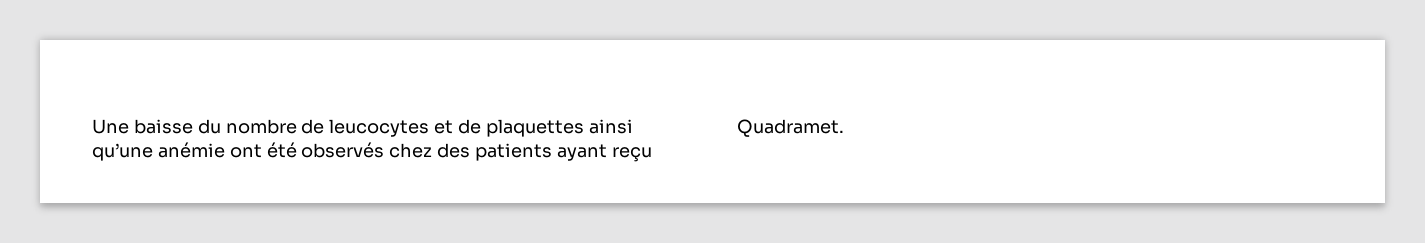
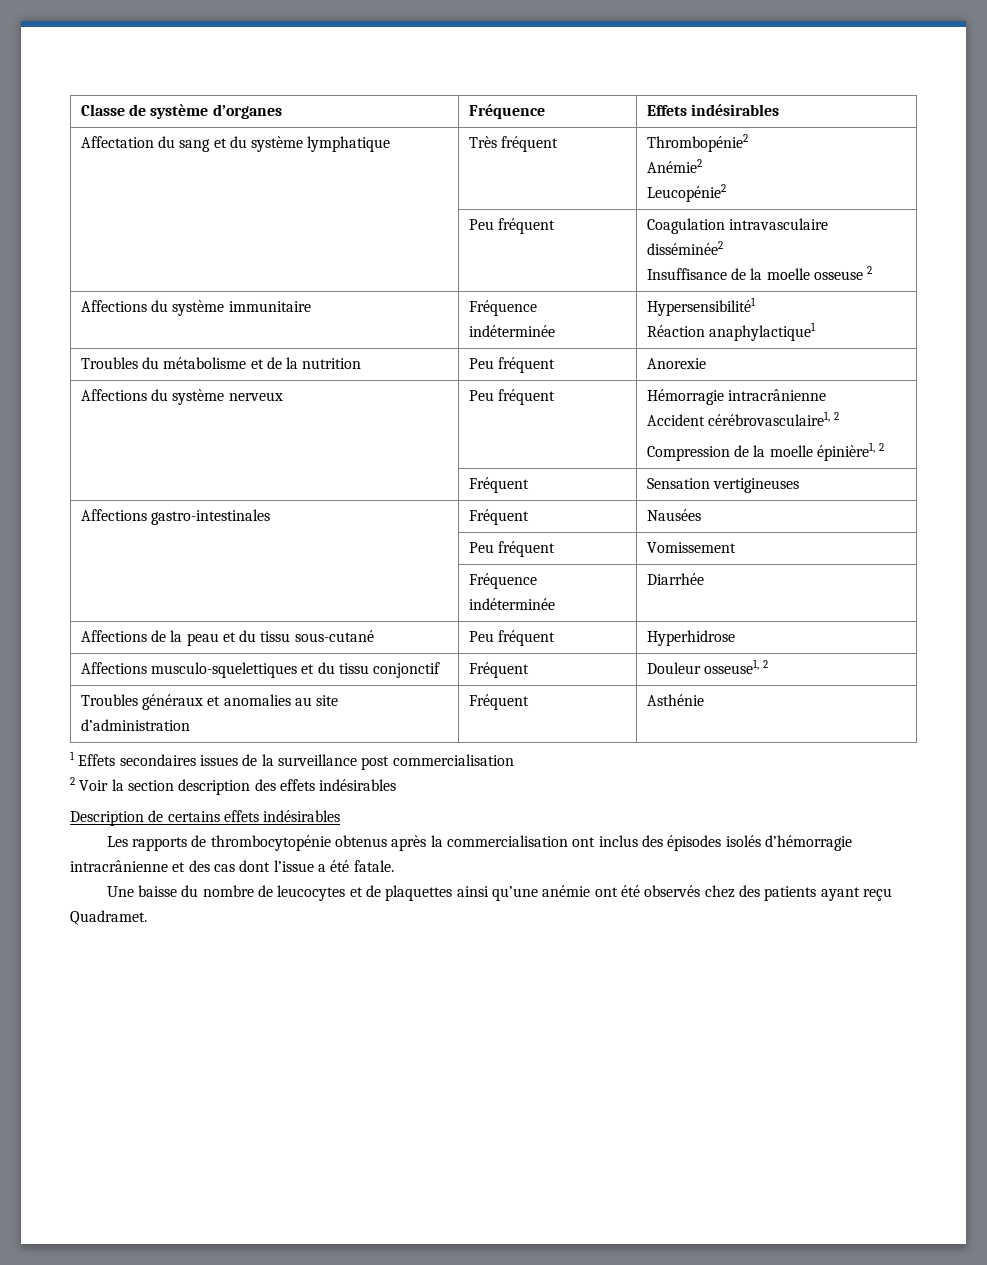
+ Classe de système d’organes | Fréquence | Effets indésirables
+ Affectation du sang et du système lymphatique | Très fréquent | Thrombopénie2
+ Anémie2
+ Leucopénie2
+ | Peu fréquent | Coagulation intravasculaire disséminée2
+ Insuffisance de la moelle osseuse 2
+ Affections du système immunitaire | Fréquence indéterminée | Hypersensibilité1
+ Réaction anaphylactique1
+ Troubles du métabolisme et de la nutrition | Peu fréquent | Anorexie
+ Affections du système nerveux | Peu fréquent | Hémorragie intracrânienne
+ Accident cérébrovasculaire1, 2
+ Compression de la moelle épinière1, 2
+ | Fréquent | Sensation vertigineuses
+ Affections gastro-intestinales | Fréquent | Nausées
+ | Peu fréquent | Vomissement
+ | Fréquence indéterminée | Diarrhée
+ Affections de la peau et du tissu sous-cutané | Peu fréquent | Hyperhidrose
+ Affections musculo-squelettiques et du tissu conjonctif | Fréquent | Douleur osseuse1, 2
+ Troubles généraux et anomalies au site d’administration | Fréquent | Asthénie
+ 1 Effets secondaires issues de la surveillance post commercialisation
+ 2 Voir la section description des effets indésirables
+ Description de certains effets indésirables
+ Les rapports de thrombocytopénie obtenus après la commercialisation ont inclus des épisodes isolés d’hémorragie intracrânienne et des cas dont l’issue a été fatale.

